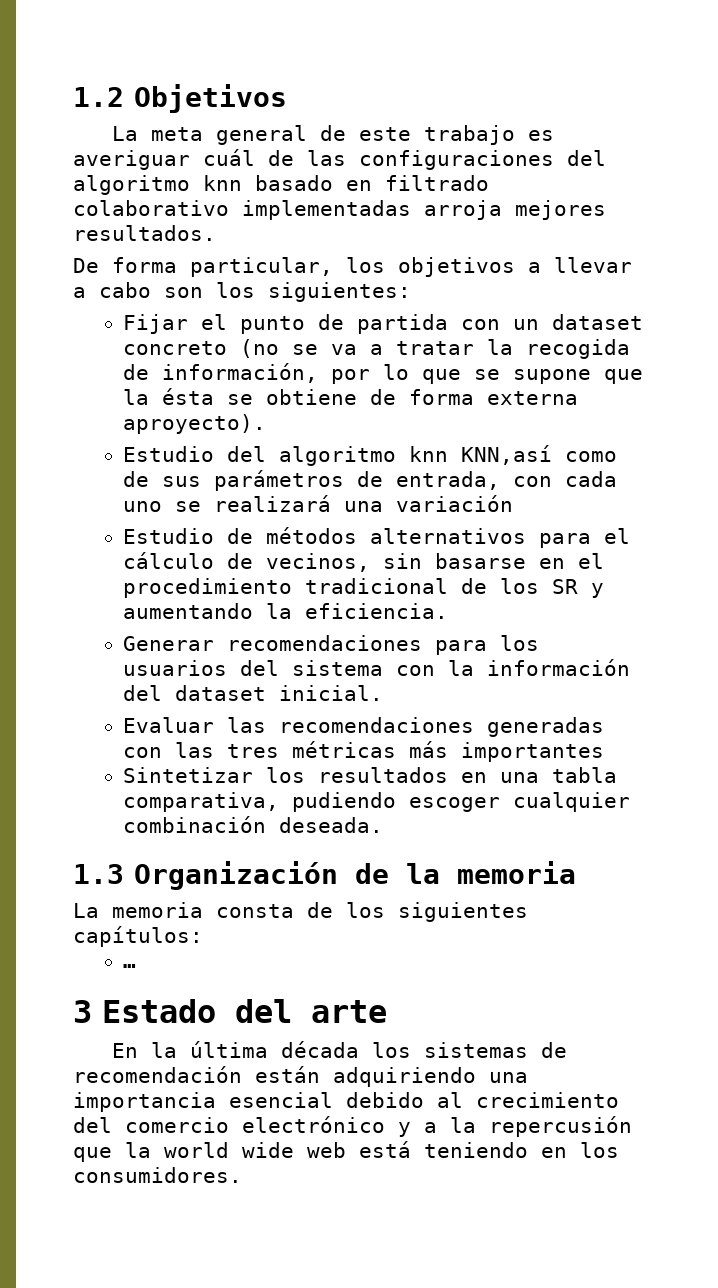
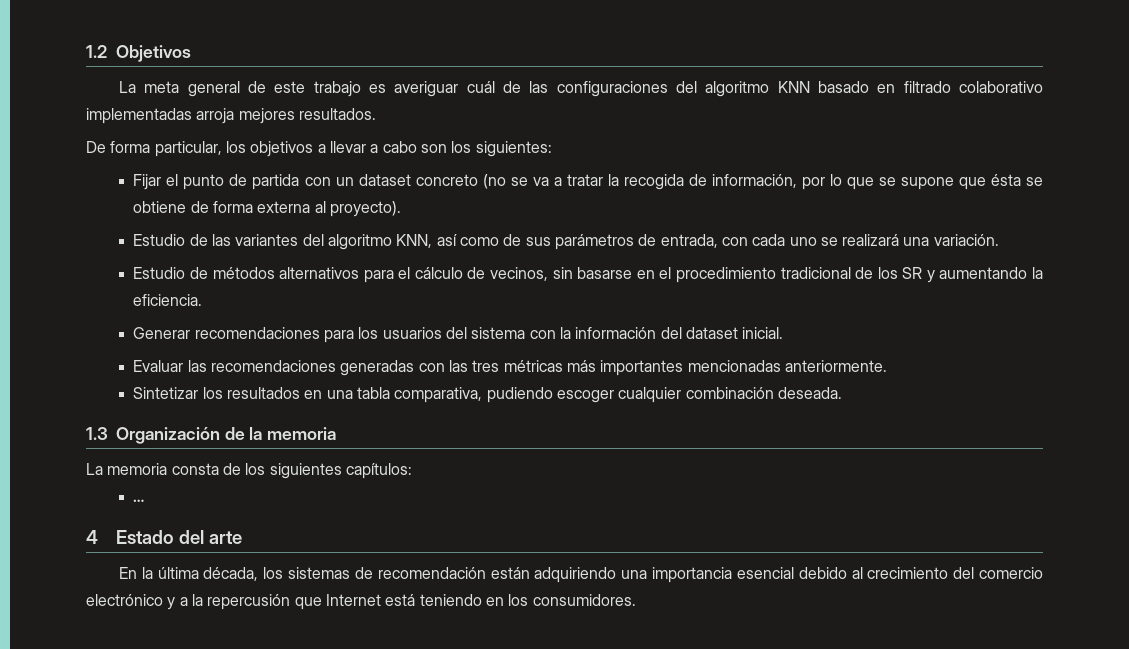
- La meta general de este trabajo es averiguar cuál de las configuraciones del algoritmo knn basado en filtrado colaborativo implementadas arroja mejores resultados.
+ La meta general de este trabajo es averiguar cuál de las configuraciones del algoritmo KNN basado en filtrado colaborativo implementadas arroja mejores resultados.
- Fijar el punto de partida con un dataset concreto (no se va a tratar la recogida de información, por lo que se supone que la ésta se obtiene de forma externa aproyecto).
- Estudio del algoritmo knn KNN,así como de sus parámetros de entrada, con cada uno se realizará una variación
+ Fijar el punto de partida con un dataset concreto (no se va a tratar la recogida de información, por lo que se supone que ésta se obtiene de forma externa al proyecto).
+ Estudio de las variantes del algoritmo KNN, así como de sus parámetros de entrada, con cada uno se realizará una variación.
- Evaluar las recomendaciones generadas con las tres métricas más importantes
+ Evaluar las recomendaciones generadas con las tres métricas más importantes mencionadas anteriormente.
- 3 Estado del arte
+ 4 Estado del arte
- En la última década los sistemas de recomendación están adquiriendo una importancia esencial debido al crecimiento del comercio electrónico y a la repercusión que la world wide web está teniendo en los consumidores.
+ En la última década, los sistemas de recomendación están adquiriendo una importancia esencial debido al crecimiento del comercio electrónico y a la repercusión que Internet está teniendo en los consumidores.

